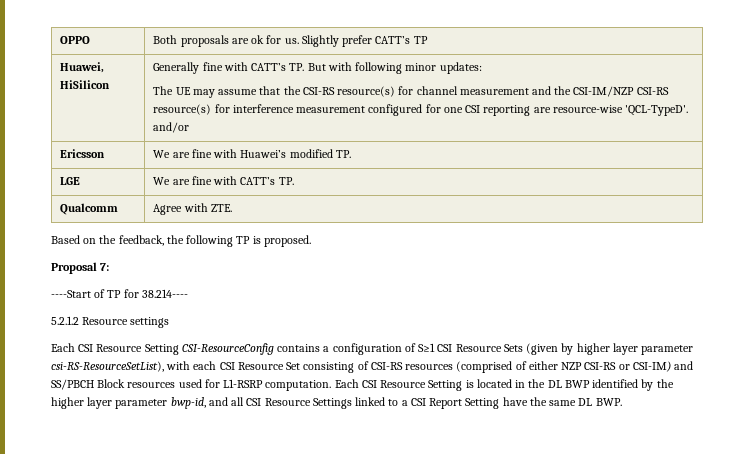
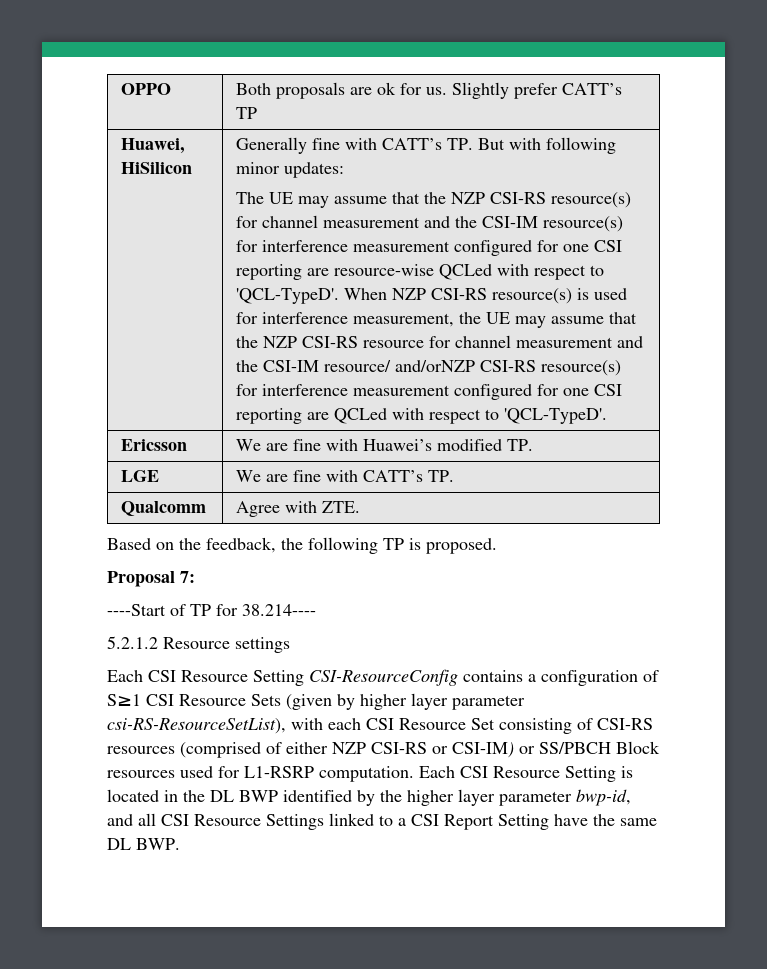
- The UE may assume that the CSI-RS resource(s) for channel measurement and the CSI-IM/NZP CSI-RS resource(s) for interference measurement configured for one CSI reporting are resource-wise 'QCL-TypeD'. and/or
+ The UE may assume that the NZP CSI-RS resource(s) for channel measurement and the CSI-IM resource(s) for interference measurement configured for one CSI reporting are resource-wise QCLed with respect to 'QCL-TypeD'. When NZP CSI-RS resource(s) is used for interference measurement, the UE may assume that the NZP CSI-RS resource for channel measurement and the CSI-IM resource/ and/orNZP CSI-RS resource(s) for interference measurement configured for one CSI reporting are QCLed with respect to 'QCL-TypeD'.
- Each CSI Resource Setting CSI-ResourceConfig contains a configuration of S≥1 CSI Resource Sets (given by higher layer parameter csi-RS-ResourceSetList), with each CSI Resource Set consisting of CSI-RS resources (comprised of either NZP CSI-RS or CSI-IM) and SS/PBCH Block resources used for L1-RSRP computation.
+ Each CSI Resource Setting CSI-ResourceConfig contains a configuration of S≥1 CSI Resource Sets (given by higher layer parameter csi-RS-ResourceSetList), with each CSI Resource Set consisting of CSI-RS resources (comprised of either NZP CSI-RS or CSI-IM) or SS/PBCH Block resources used for L1-RSRP computation.

